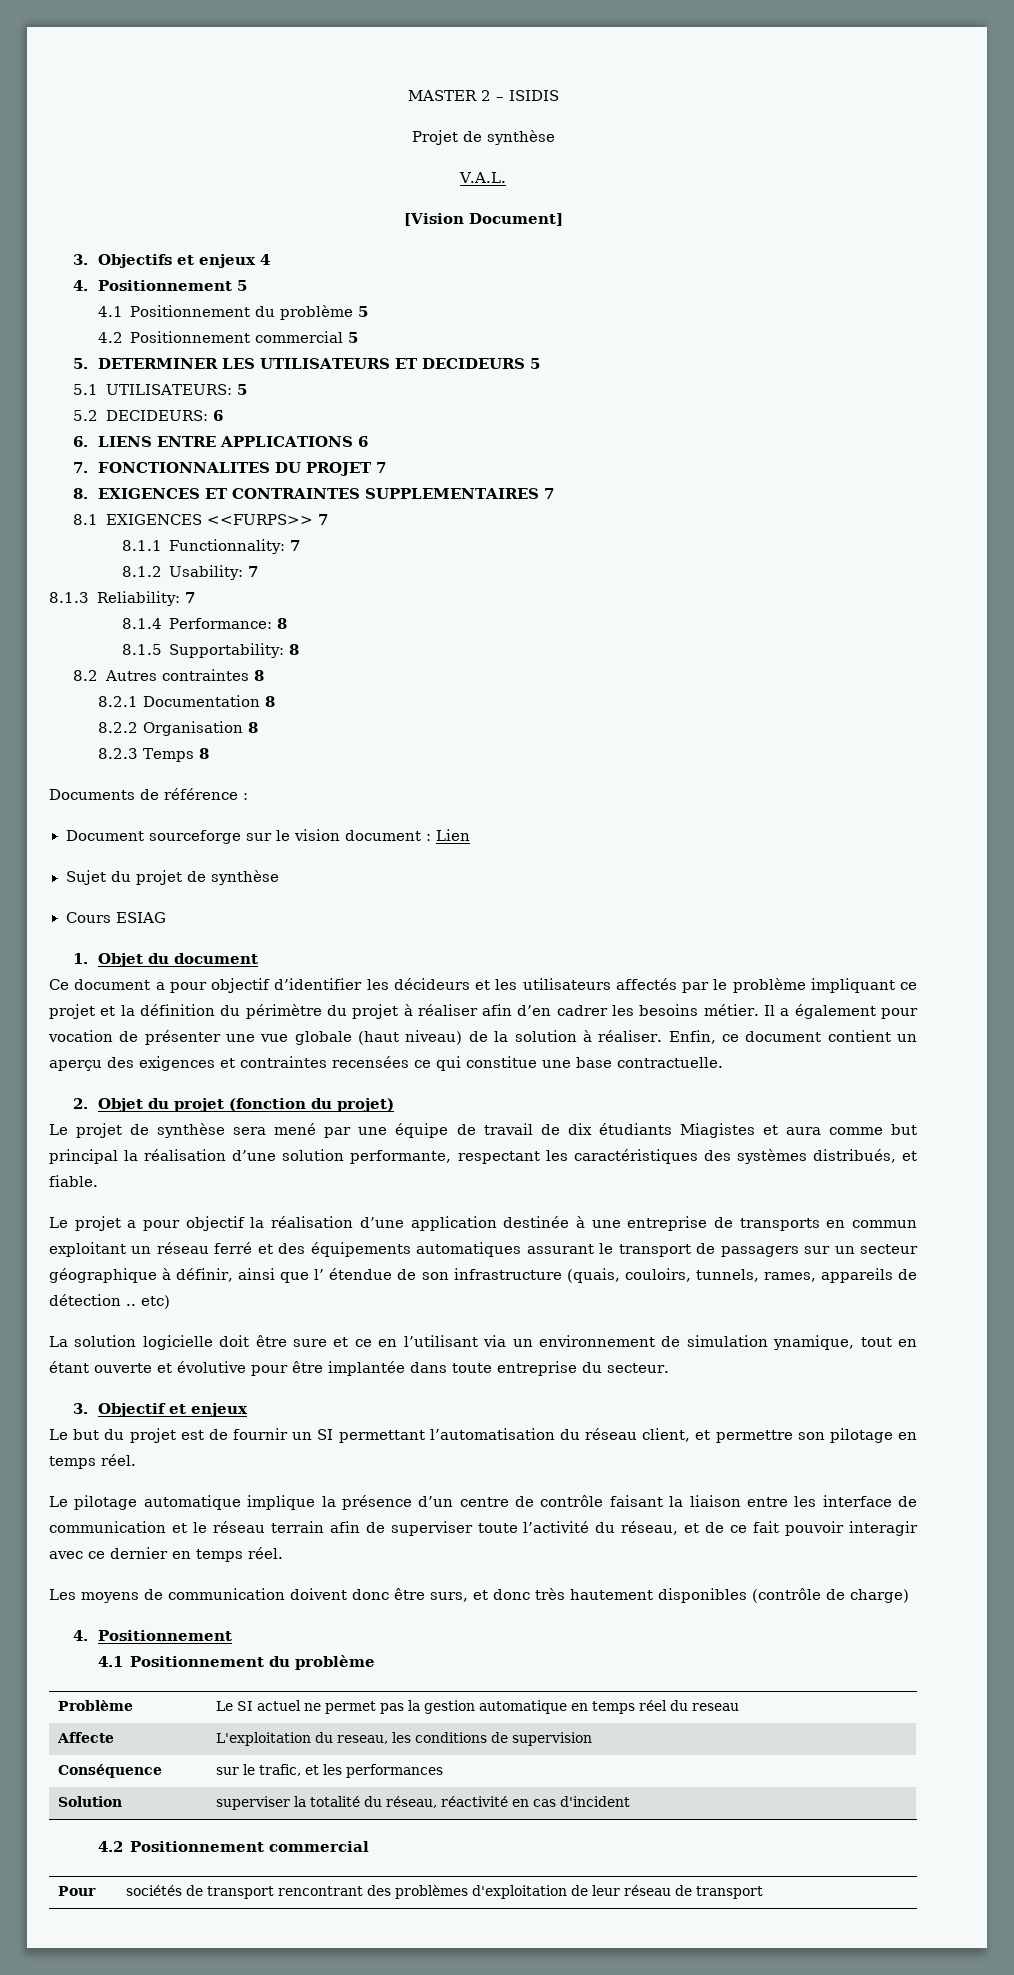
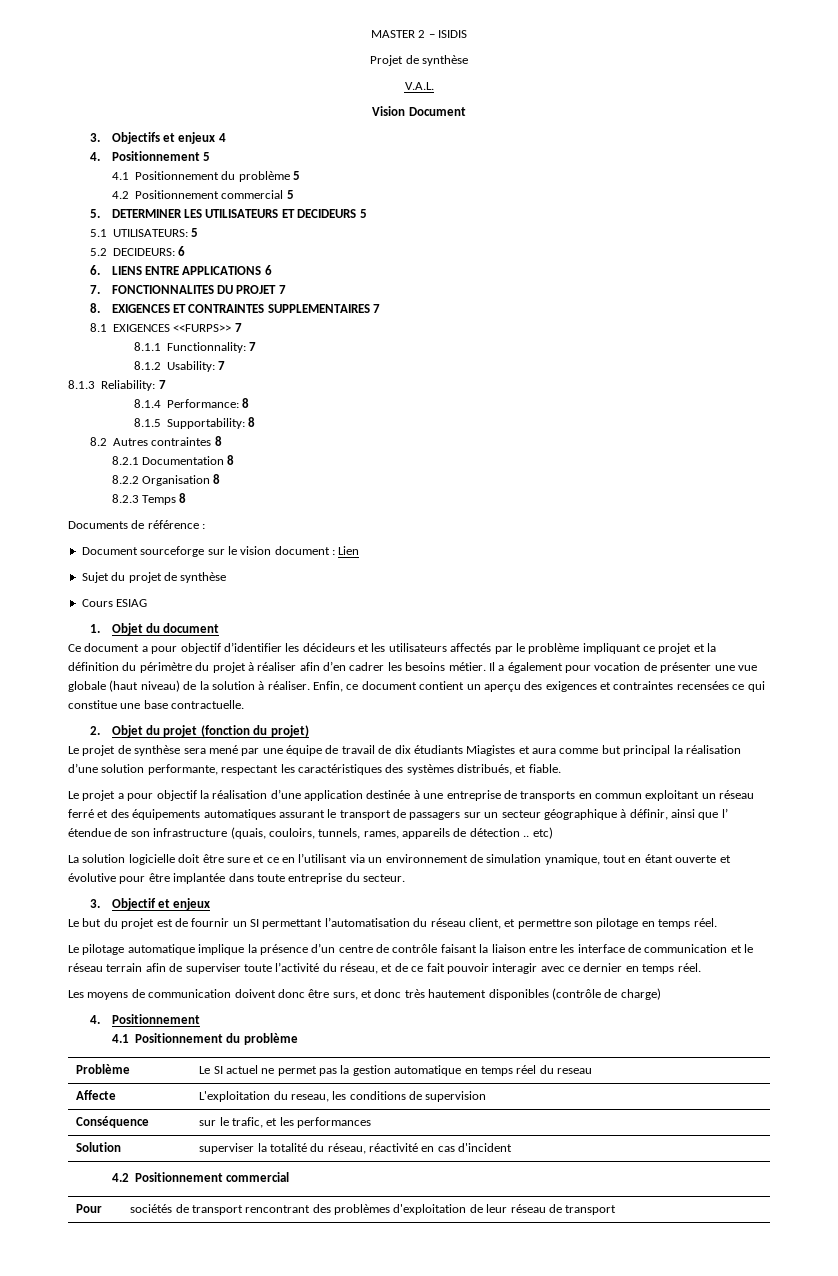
- [Vision Document]
+ Vision Document

